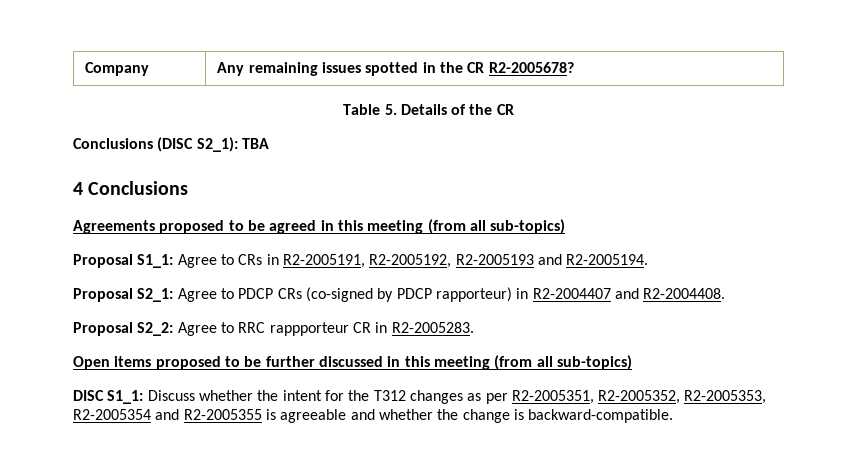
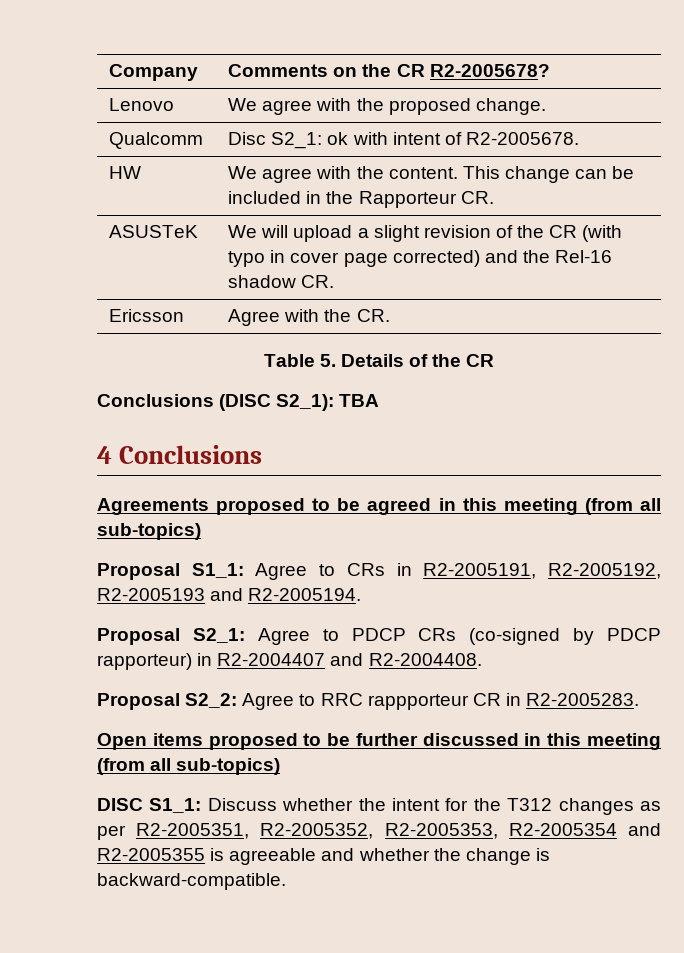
- Company | Any remaining issues spotted in the CR R2-2005678?
+ Company | Comments on the CR R2-2005678?
+ Lenovo | We agree with the proposed change.
+ Qualcomm | Disc S2_1: ok with intent of R2-2005678.
+ HW | We agree with the content. This change can be included in the Rapporteur CR.
+ ASUSTeK | We will upload a slight revision of the CR (with typo in cover page corrected) and the Rel-16 shadow CR.
+ Ericsson | Agree with the CR.

